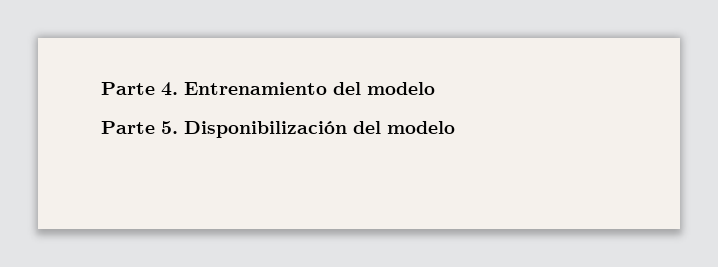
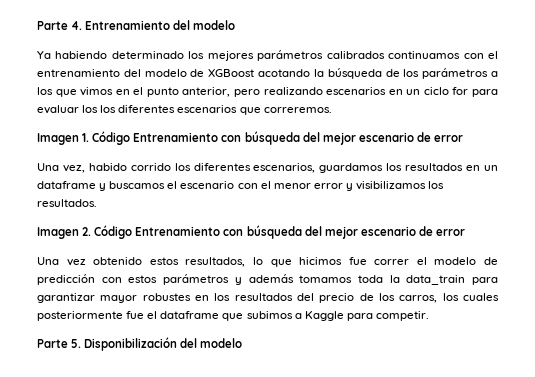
+ Ya habiendo determinado los mejores parámetros calibrados continuamos con el entrenamiento del modelo de XGBoost acotando la búsqueda de los parámetros a los que vimos en el punto anterior, pero realizando escenarios en un ciclo for para evaluar los los diferentes escenarios que correremos.
+ Imagen 1. Código Entrenamiento con búsqueda del mejor escenario de error
+ Una vez, habido corrido los diferentes escenarios, guardamos los resultados en un dataframe y buscamos el escenario con el menor error y visibilizamos los resultados.
+ Imagen 2. Código Entrenamiento con búsqueda del mejor escenario de error
+ Una vez obtenido estos resultados, lo que hicimos fue correr el modelo de predicción con estos parámetros y además tomamos toda la data_train para garantizar mayor robustes en los resultados del precio de los carros, los cuales posteriormente fue el dataframe que subimos a Kaggle para competir.

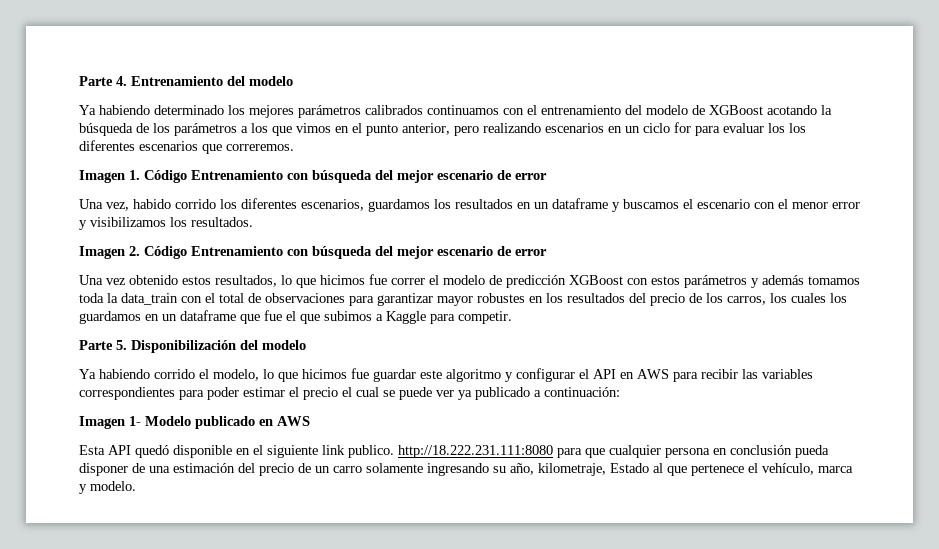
- Una vez obtenido estos resultados, lo que hicimos fue correr el modelo de predicción con estos parámetros y además tomamos toda la data_train para garantizar mayor robustes en los resultados del precio de los carros, los cuales posteriormente fue el dataframe que subimos a Kaggle para competir.
+ Una vez obtenido estos resultados, lo que hicimos fue correr el modelo de predicción XGBoost con estos parámetros y además tomamos toda la data_train con el total de observaciones para garantizar mayor robustes en los resultados del precio de los carros, los cuales los guardamos en un dataframe que fue el que subimos a Kaggle para competir.
+ Ya habiendo corrido el modelo, lo que hicimos fue guardar este algoritmo y configurar el API en AWS para recibir las variables correspondientes para poder estimar el precio el cual se puede ver ya publicado a continuación:
+ Imagen 1- Modelo publicado en AWS
+ Esta API quedó disponible en el siguiente link publico. http://18.222.231.111:8080 para que cualquier persona en conclusión pueda disponer de una estimación del precio de un carro solamente ingresando su año, kilometraje, Estado al que pertenece el vehículo, marca y modelo.

